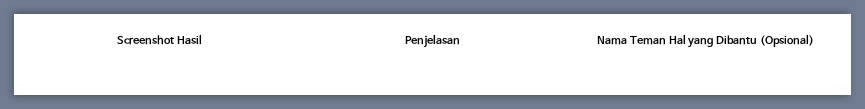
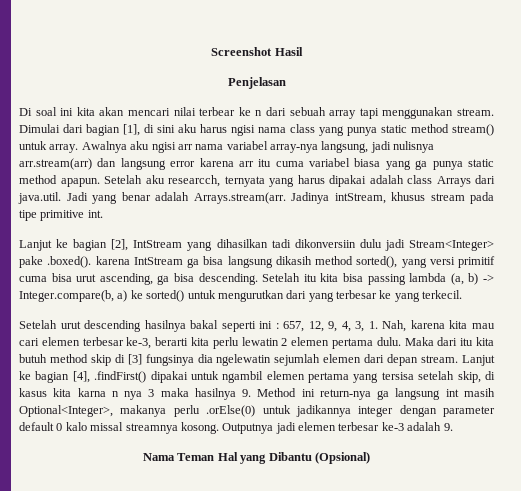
+ Di soal ini kita akan mencari nilai terbear ke n dari sebuah array tapi menggunakan stream. Dimulai dari bagian [1], di sini aku harus ngisi nama class yang punya static method stream() untuk array. Awalnya aku ngisi arr nama variabel array-nya langsung, jadi nulisnya arr.stream(arr) dan langsung error karena arr itu cuma variabel biasa yang ga punya static method apapun. Setelah aku researcch, ternyata yang harus dipakai adalah class Arrays dari java.util. Jadi yang benar adalah Arrays.stream(arr. Jadinya intStream, khusus stream pada tipe primitive int.
+ Lanjut ke bagian [2], IntStream yang dihasilkan tadi dikonversiin dulu jadi Stream<Integer> pake .boxed(). karena IntStream ga bisa langsung dikasih method sorted(), yang versi primitif cuma bisa urut ascending, ga bisa descending. Setelah itu kita bisa passing lambda (a, b) -> Integer.compare(b, a) ke sorted() untuk mengurutkan dari yang terbesar ke yang terkecil.
+ Setelah urut descending hasilnya bakal seperti ini : 657, 12, 9, 4, 3, 1. Nah, karena kita mau cari elemen terbesar ke-3, berarti kita perlu lewatin 2 elemen pertama dulu. Maka dari itu kita butuh method skip di [3] fungsinya dia ngelewatin sejumlah elemen dari depan stream. Lanjut ke bagian [4], .findFirst() dipakai untuk ngambil elemen pertama yang tersisa setelah skip, di kasus kita karna n nya 3 maka hasilnya 9. Method ini return-nya ga langsung int masih Optional<Integer>, makanya perlu .orElse(0) untuk jadikannya integer dengan parameter default 0 kalo missal streamnya kosong. Outputnya jadi elemen terbesar ke-3 adalah 9.

